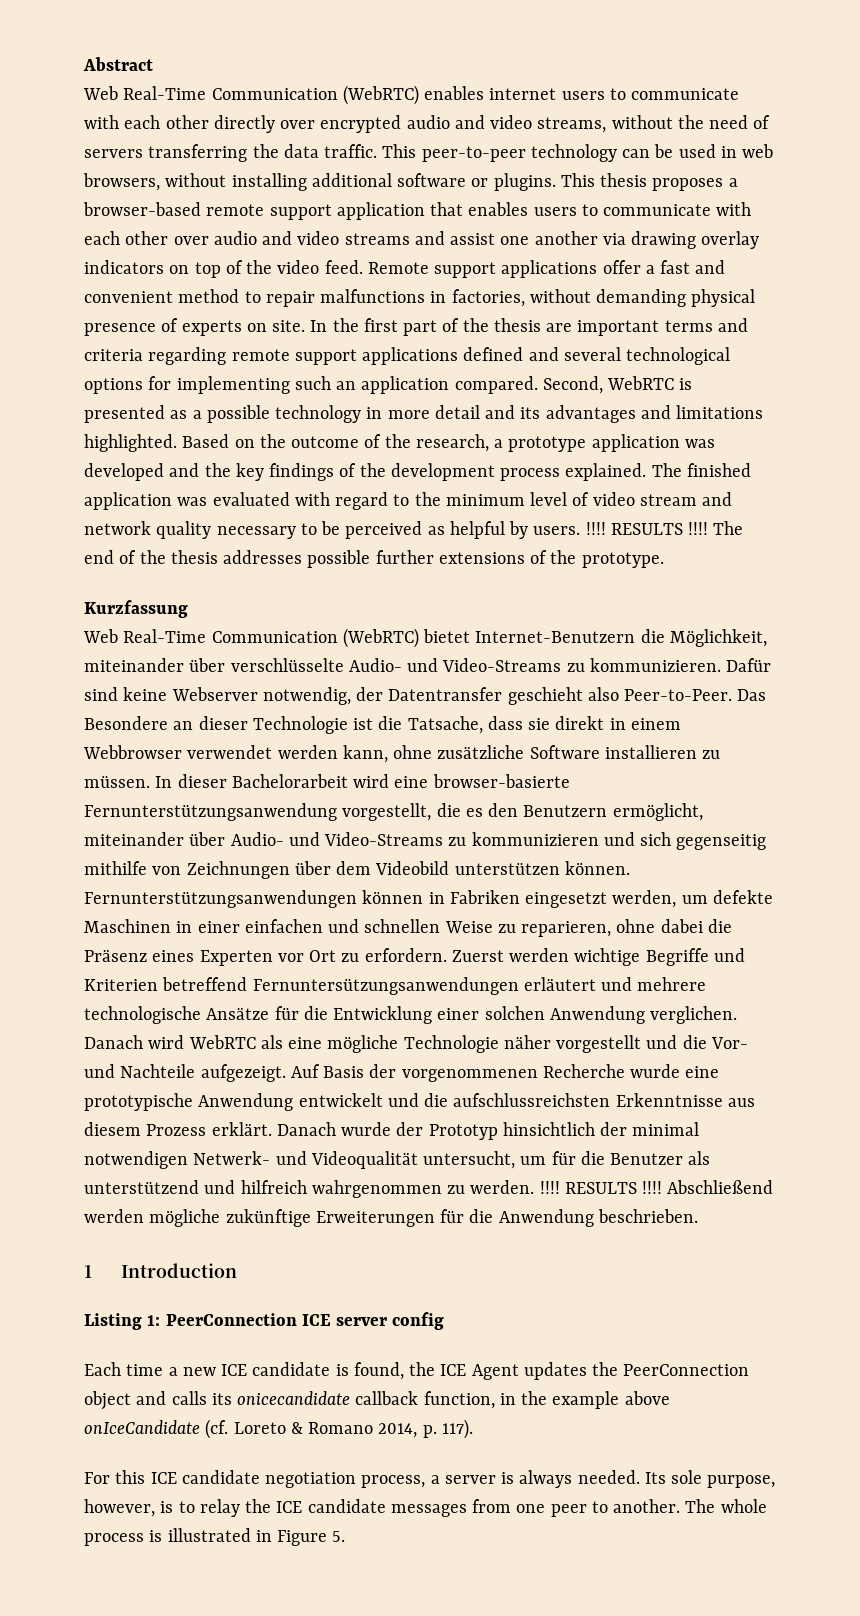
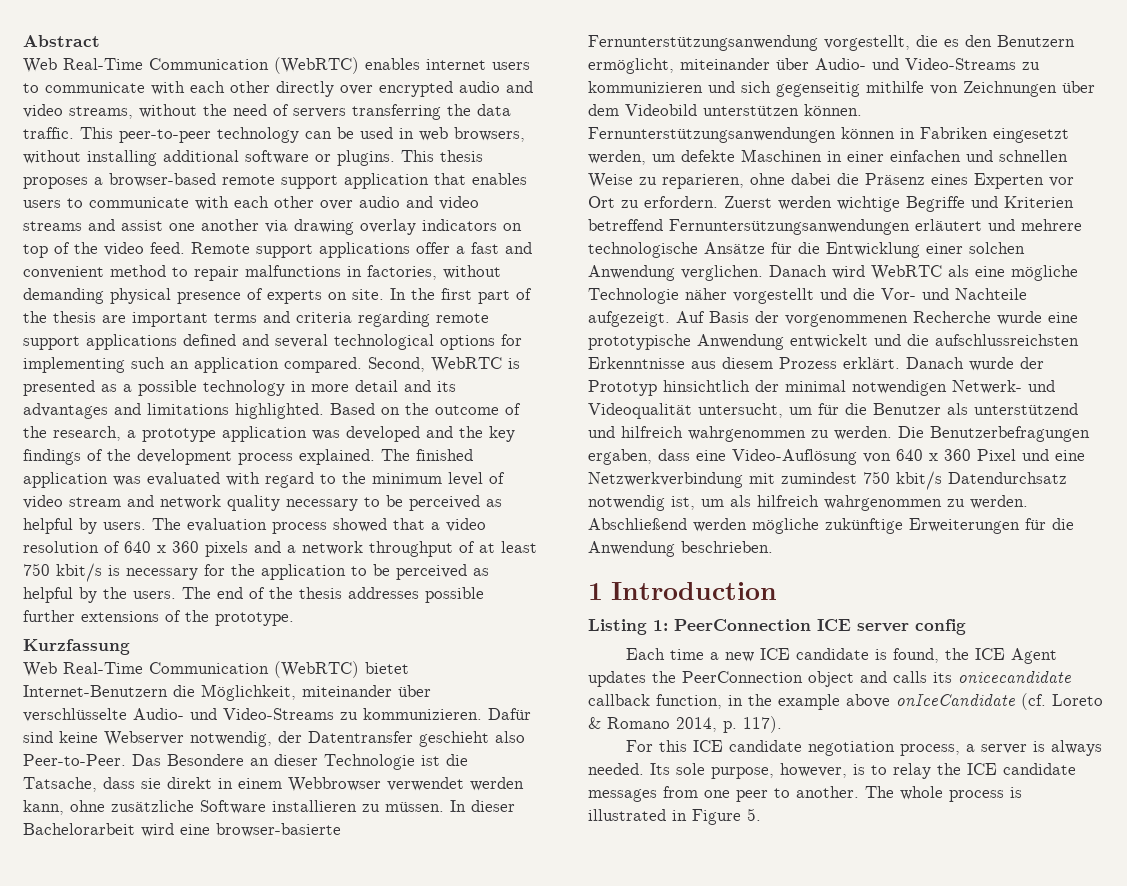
- The finished application was evaluated with regard to the minimum level of video stream and network quality necessary to be perceived as helpful by users. !!!! RESULTS !!!!
+ The finished application was evaluated with regard to the minimum level of video stream and network quality necessary to be perceived as helpful by users. The evaluation process showed that a video resolution of 640 x 360 pixels and a network throughput of at least 750 kbit/s is necessary for the application to be perceived as helpful by the users.
- Danach wurde der Prototyp hinsichtlich der minimal notwendigen Netwerk- und Videoqualität untersucht, um für die Benutzer als unterstützend und hilfreich wahrgenommen zu werden. !!!! RESULTS !!!!
+ Danach wurde der Prototyp hinsichtlich der minimal notwendigen Netwerk- und Videoqualität untersucht, um für die Benutzer als unterstützend und hilfreich wahrgenommen zu werden. Die Benutzerbefragungen ergaben, dass eine Video-Auflösung von 640 x 360 Pixel und eine Netzwerkverbindung mit zumindest 750 kbit/s Datendurchsatz notwendig ist, um als hilfreich wahrgenommen zu werden.

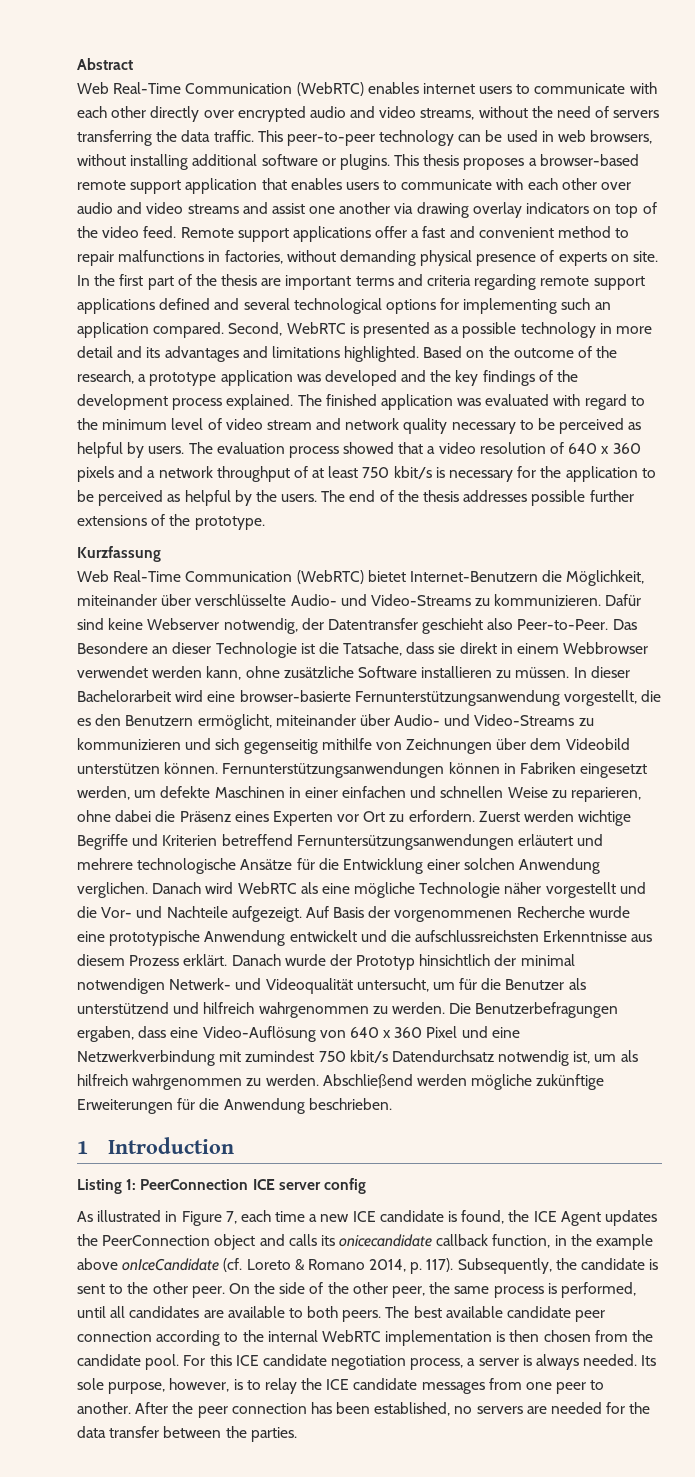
- Each time a new ICE candidate is found, the ICE Agent updates the PeerConnection object and calls its onicecandidate callback function, in the example above onIceCandidate (cf. Loreto & Romano 2014, p. 117).
- For this ICE candidate negotiation process, a server is always needed.
+ As illustrated in Figure 7, each time a new ICE candidate is found, the ICE Agent updates the PeerConnection object and calls its onicecandidate callback function, in the example above onIceCandidate (cf. Loreto & Romano 2014, p. 117). Subsequently, the candidate is sent to the other peer. On the side of the other peer, the same process is performed, until all candidates are available to both peers. The best available candidate peer connection according to the internal WebRTC implementation is then chosen from the candidate pool. For this ICE candidate negotiation process, a server is always needed.
- The whole process is illustrated in Figure 5.
+ After the peer connection has been established, no servers are needed for the data transfer between the parties.

